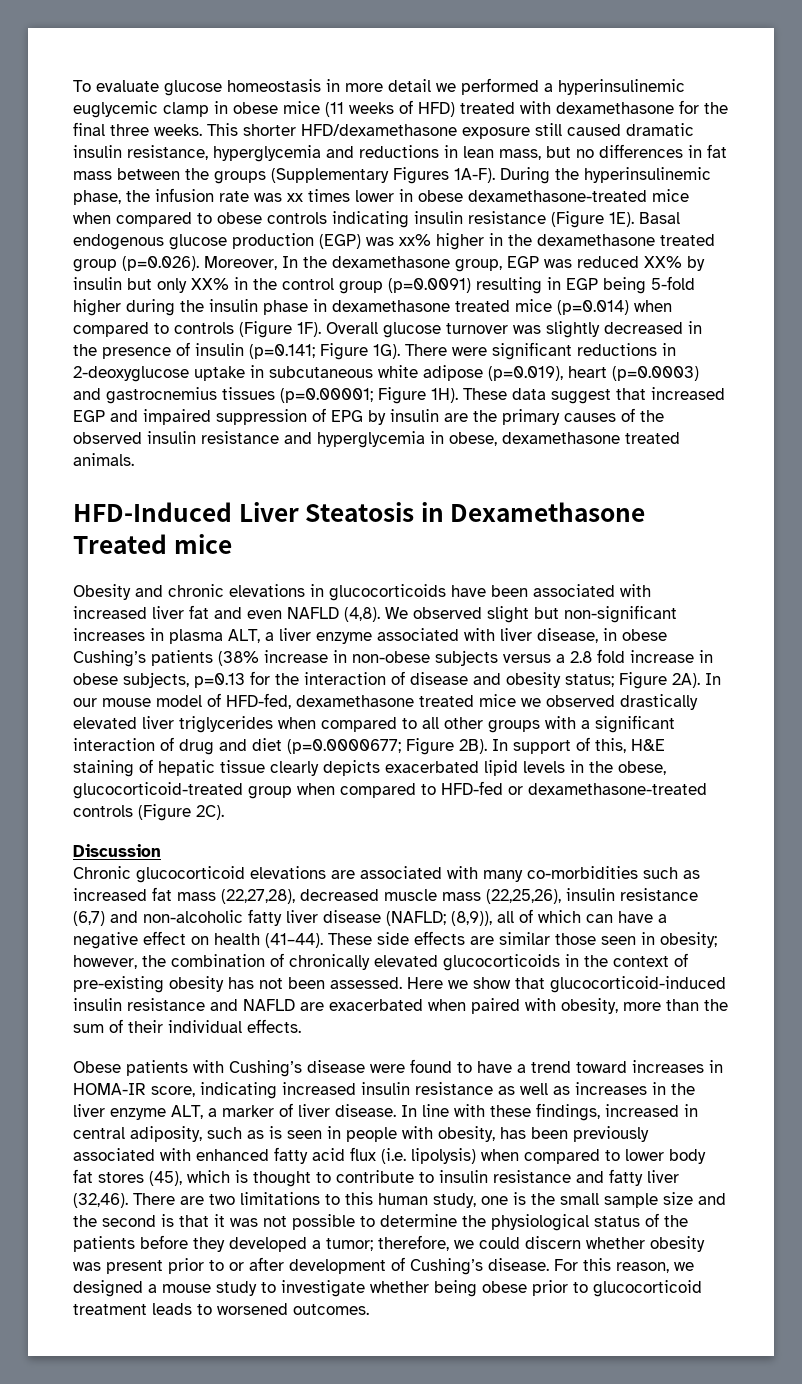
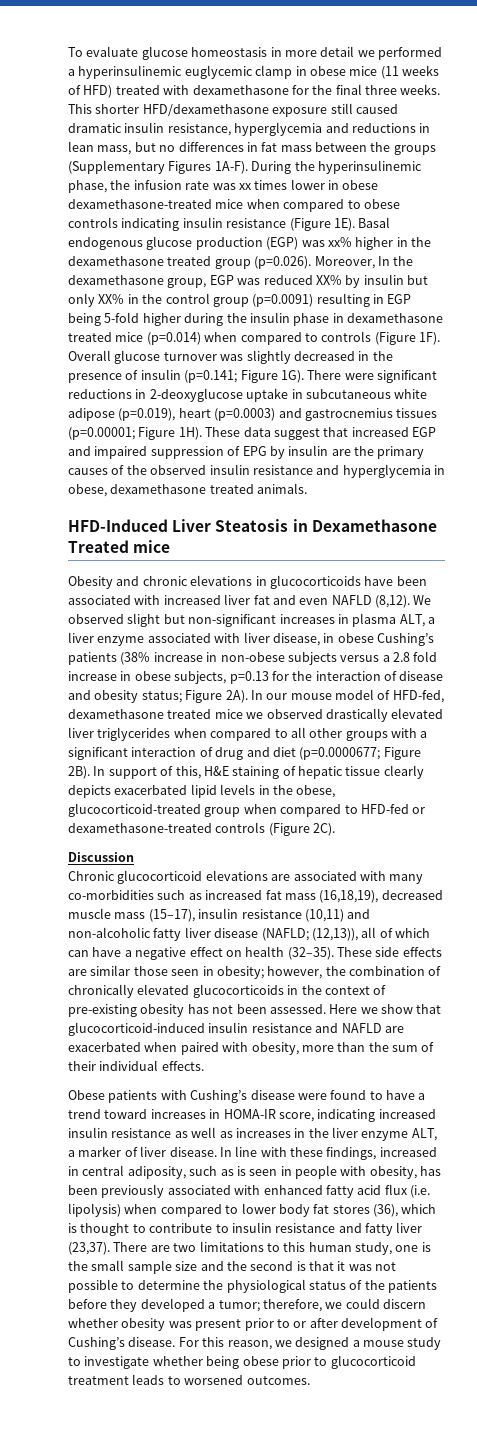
- Obesity and chronic elevations in glucocorticoids have been associated with increased liver fat and even NAFLD (4,8).
+ Obesity and chronic elevations in glucocorticoids have been associated with increased liver fat and even NAFLD (8,12).
- Chronic glucocorticoid elevations are associated with many co-morbidities such as increased fat mass (22,27,28), decreased muscle mass (22,25,26), insulin resistance (6,7) and non-alcoholic fatty liver disease (NAFLD; (8,9)), all of which can have a negative effect on health (41–44).
+ Chronic glucocorticoid elevations are associated with many co-morbidities such as increased fat mass (16,18,19), decreased muscle mass (15–17), insulin resistance (10,11) and non-alcoholic fatty liver disease (NAFLD; (12,13)), all of which can have a negative effect on health (32–35).
- In line with these findings, increased in central adiposity, such as is seen in people with obesity, has been previously associated with enhanced fatty acid flux (i.e. lipolysis) when compared to lower body fat stores (45), which is thought to contribute to insulin resistance and fatty liver (32,46).
+ In line with these findings, increased in central adiposity, such as is seen in people with obesity, has been previously associated with enhanced fatty acid flux (i.e. lipolysis) when compared to lower body fat stores (36), which is thought to contribute to insulin resistance and fatty liver (23,37).

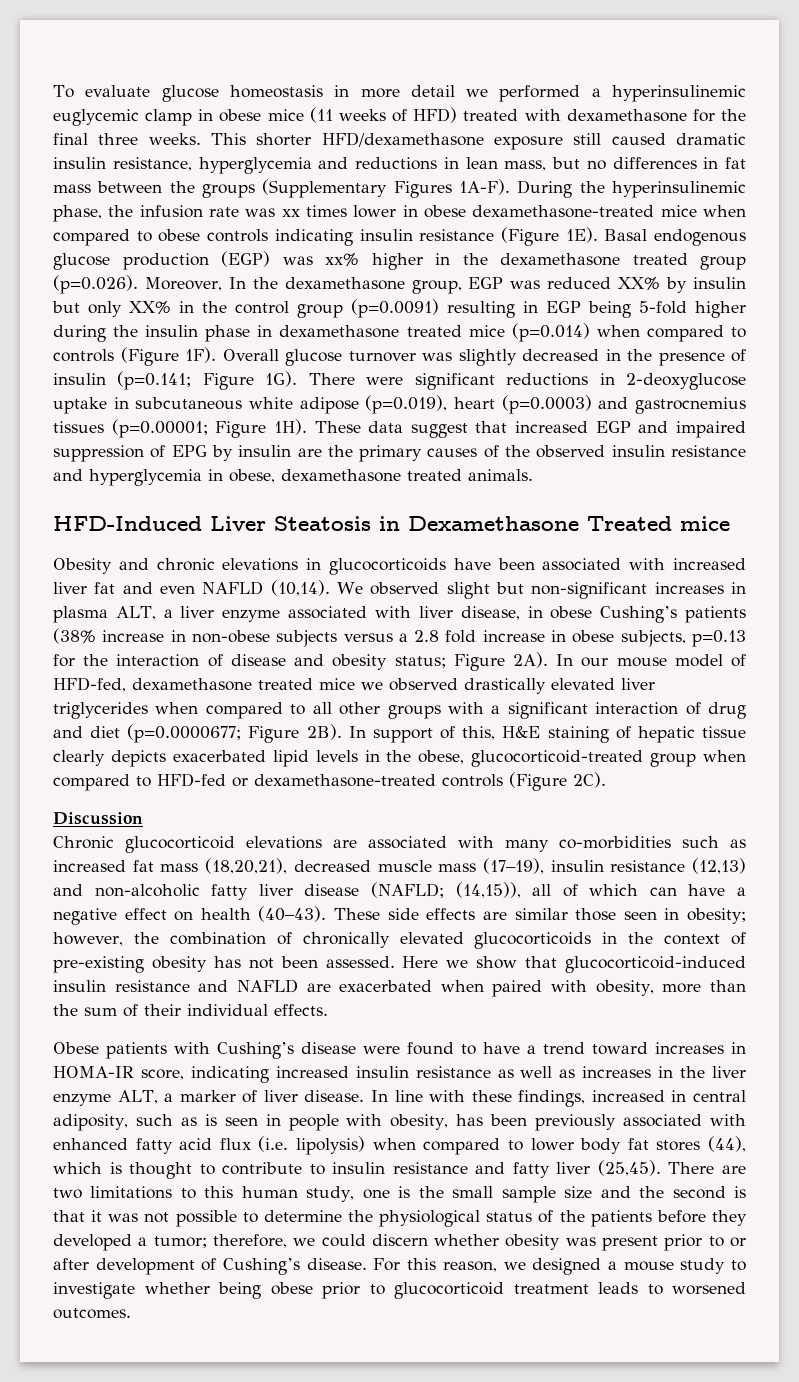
- Obesity and chronic elevations in glucocorticoids have been associated with increased liver fat and even NAFLD (8,12).
+ Obesity and chronic elevations in glucocorticoids have been associated with increased liver fat and even NAFLD (10,14).
- Chronic glucocorticoid elevations are associated with many co-morbidities such as increased fat mass (16,18,19), decreased muscle mass (15–17), insulin resistance (10,11) and non-alcoholic fatty liver disease (NAFLD; (12,13)), all of which can have a negative effect on health (32–35).
+ Chronic glucocorticoid elevations are associated with many co-morbidities such as increased fat mass (18,20,21), decreased muscle mass (17–19), insulin resistance (12,13) and non-alcoholic fatty liver disease (NAFLD; (14,15)), all of which can have a negative effect on health (40–43).
- In line with these findings, increased in central adiposity, such as is seen in people with obesity, has been previously associated with enhanced fatty acid flux (i.e. lipolysis) when compared to lower body fat stores (36), which is thought to contribute to insulin resistance and fatty liver (23,37).
+ In line with these findings, increased in central adiposity, such as is seen in people with obesity, has been previously associated with enhanced fatty acid flux (i.e. lipolysis) when compared to lower body fat stores (44), which is thought to contribute to insulin resistance and fatty liver (25,45).

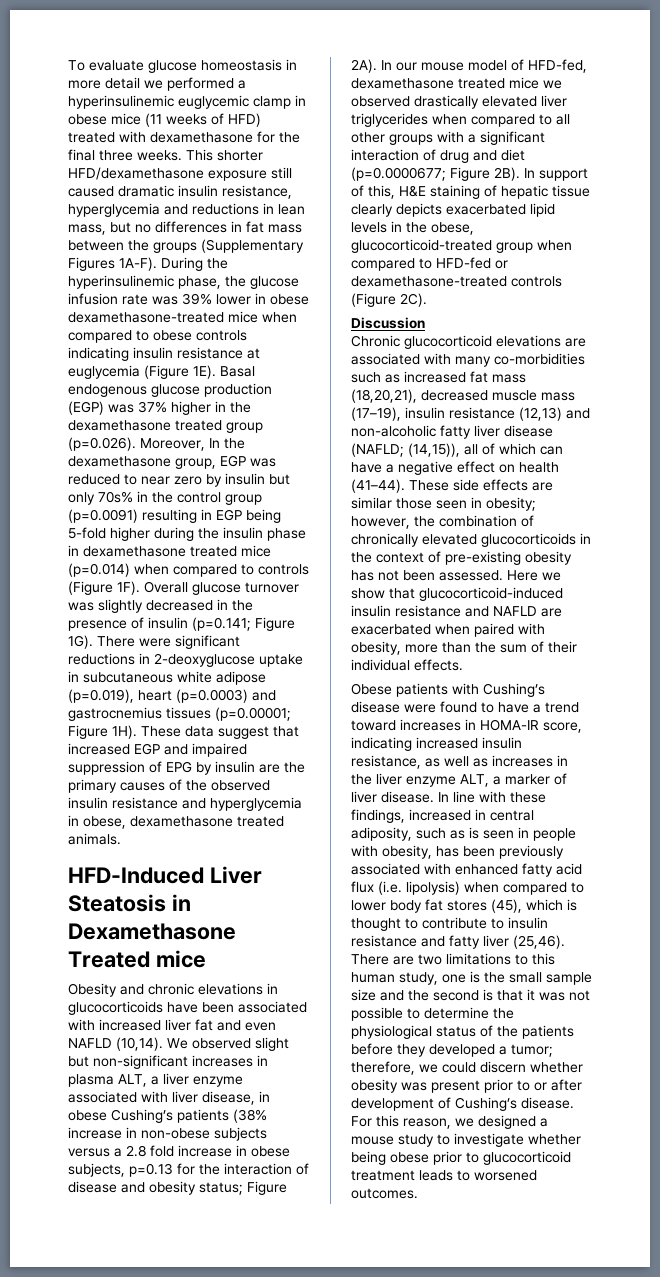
- During the hyperinsulinemic phase, the infusion rate was xx times lower in obese dexamethasone-treated mice when compared to obese controls indicating insulin resistance (Figure 1E).
+ During the hyperinsulinemic phase, the glucose infusion rate was 39% lower in obese dexamethasone-treated mice when compared to obese controls indicating insulin resistance at euglycemia (Figure 1E).
- Basal endogenous glucose production (EGP) was xx% higher in the dexamethasone treated group (p=0.026). Moreover, In the dexamethasone group, EGP was reduced XX% by insulin but only XX% in the control group (p=0.0091) resulting in EGP being 5-fold higher during the insulin phase in dexamethasone treated mice (p=0.014) when compared to controls (Figure 1F).
+ Basal endogenous glucose production (EGP) was 37% higher in the dexamethasone treated group (p=0.026). Moreover, In the dexamethasone group, EGP was reduced to near zero by insulin but only 70s% in the control group (p=0.0091) resulting in EGP being 5-fold higher during the insulin phase in dexamethasone treated mice (p=0.014) when compared to controls (Figure 1F).
- Chronic glucocorticoid elevations are associated with many co-morbidities such as increased fat mass (18,20,21), decreased muscle mass (17–19), insulin resistance (12,13) and non-alcoholic fatty liver disease (NAFLD; (14,15)), all of which can have a negative effect on health (40–43).
+ Chronic glucocorticoid elevations are associated with many co-morbidities such as increased fat mass (18,20,21), decreased muscle mass (17–19), insulin resistance (12,13) and non-alcoholic fatty liver disease (NAFLD; (14,15)), all of which can have a negative effect on health (41–44).
- Obese patients with Cushing’s disease were found to have a trend toward increases in HOMA-IR score, indicating increased insulin resistance as well as increases in the liver enzyme ALT, a marker of liver disease.
+ Obese patients with Cushing’s disease were found to have a trend toward increases in HOMA-IR score, indicating increased insulin resistance, as well as increases in the liver enzyme ALT, a marker of liver disease.
- In line with these findings, increased in central adiposity, such as is seen in people with obesity, has been previously associated with enhanced fatty acid flux (i.e. lipolysis) when compared to lower body fat stores (44), which is thought to contribute to insulin resistance and fatty liver (25,45).
+ In line with these findings, increased in central adiposity, such as is seen in people with obesity, has been previously associated with enhanced fatty acid flux (i.e. lipolysis) when compared to lower body fat stores (45), which is thought to contribute to insulin resistance and fatty liver (25,46).

